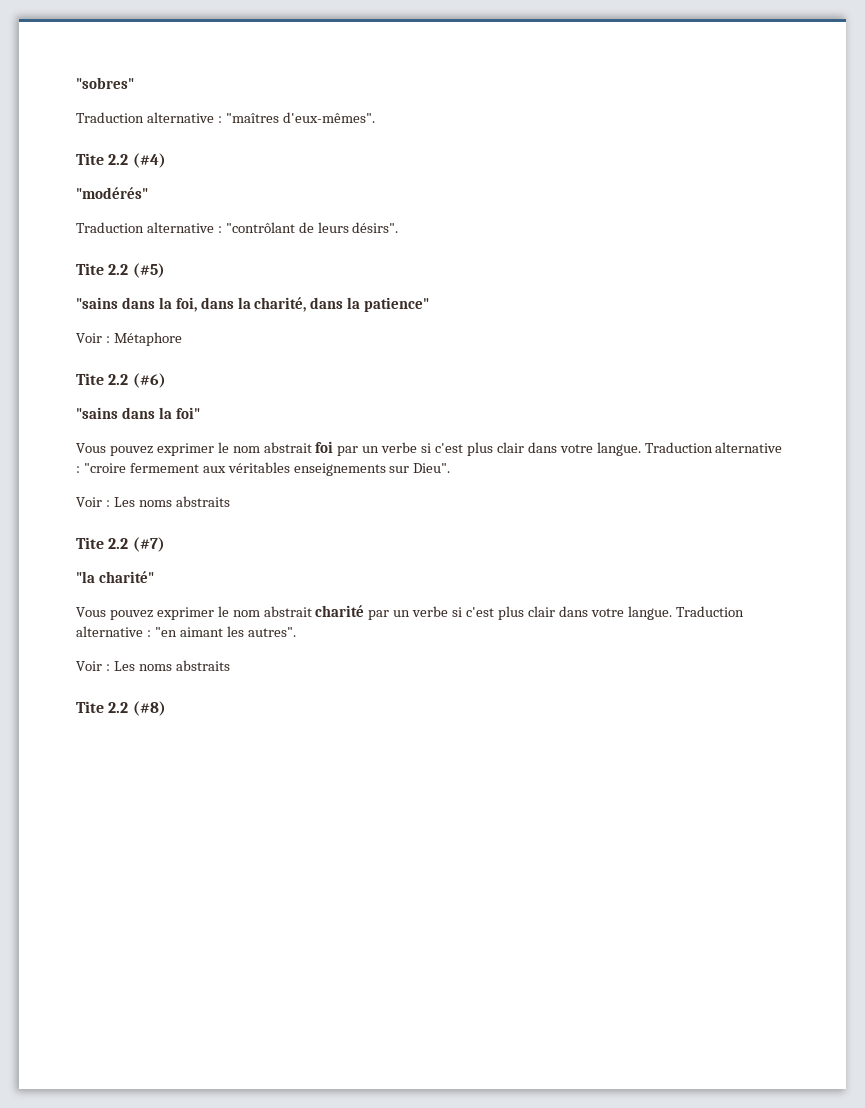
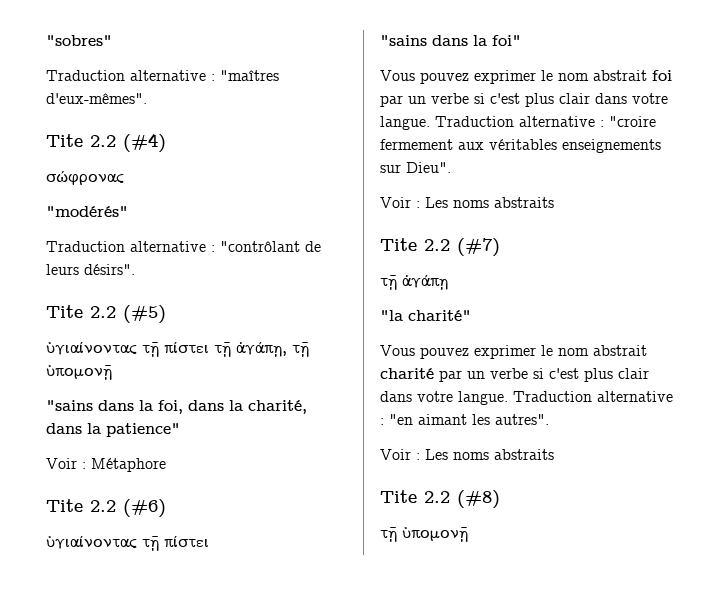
+ σώφρονας
+ ὑγιαίνοντας τῇ πίστει τῇ ἀγάπῃ, τῇ ὑπομονῇ
  Tite 2.2 (#6)
+ ὑγιαίνοντας τῇ πίστει
+ τῇ ἀγάπῃ
  Tite 2.2 (#8)
+ τῇ ὑπομονῇ

